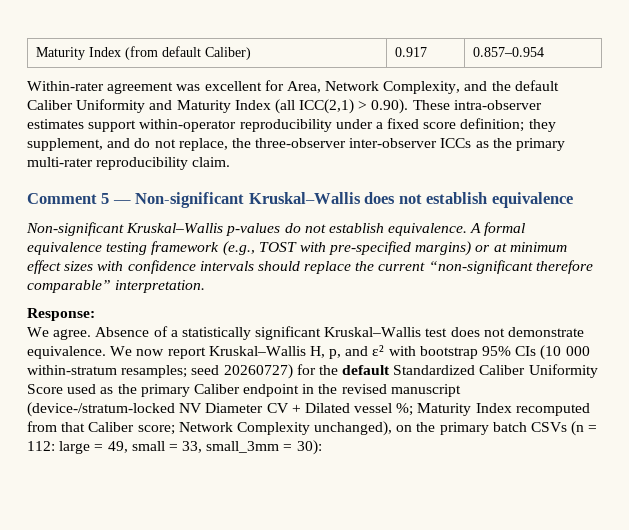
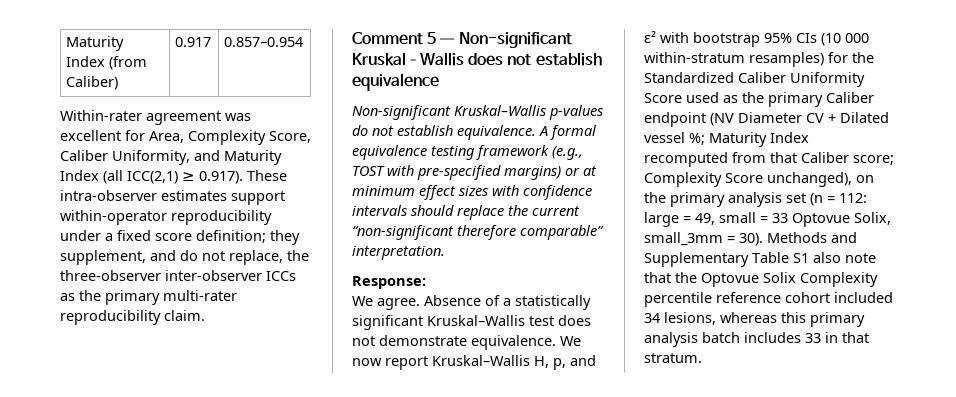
- Maturity Index (from default Caliber) | 0.917 | 0.857–0.954
+ Maturity Index (from Caliber) | 0.917 | 0.857–0.954
- Within-rater agreement was excellent for Area, Network Complexity, and the default Caliber Uniformity and Maturity Index (all ICC(2,1) > 0.90). These intra-observer estimates support within-operator reproducibility under a fixed score definition; they supplement, and do not replace, the three-observer inter-observer ICCs as the primary multi-rater reproducibility claim.
+ Within-rater agreement was excellent for Area, Complexity Score, Caliber Uniformity, and Maturity Index (all ICC(2,1) ≥ 0.917). These intra-observer estimates support within-operator reproducibility under a fixed score definition; they supplement, and do not replace, the three-observer inter-observer ICCs as the primary multi-rater reproducibility claim.
- We now report Kruskal–Wallis H, p, and ε² with bootstrap 95% CIs (10 000 within-stratum resamples; seed 20260727) for the default Standardized Caliber Uniformity Score used as the primary Caliber endpoint in the revised manuscript (device-/stratum-locked NV Diameter CV + Dilated vessel %; Maturity Index recomputed from that Caliber score; Network Complexity unchanged), on the primary batch CSVs (n = 112: large = 49, small = 33, small_3mm = 30):
+ We now report Kruskal–Wallis H, p, and ε² with bootstrap 95% CIs (10 000 within-stratum resamples) for the Standardized Caliber Uniformity Score used as the primary Caliber endpoint (NV Diameter CV + Dilated vessel %; Maturity Index recomputed from that Caliber score; Complexity Score unchanged), on the primary analysis set (n = 112: large = 49, small = 33 Optovue Solix, small_3mm = 30). Methods and Supplementary Table S1 also note that the Optovue Solix Complexity percentile reference cohort included 34 lesions, whereas this primary analysis batch includes 33 in that stratum.

